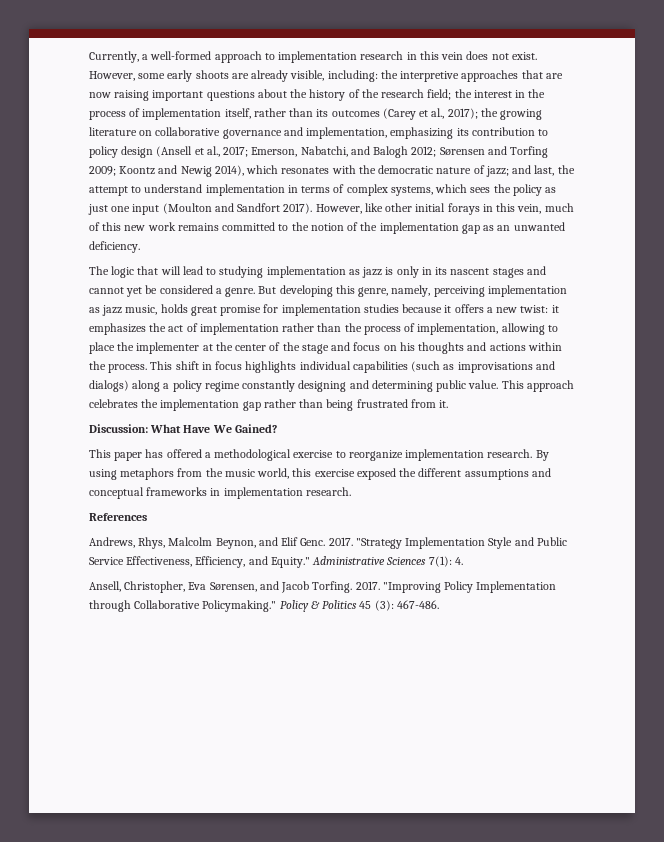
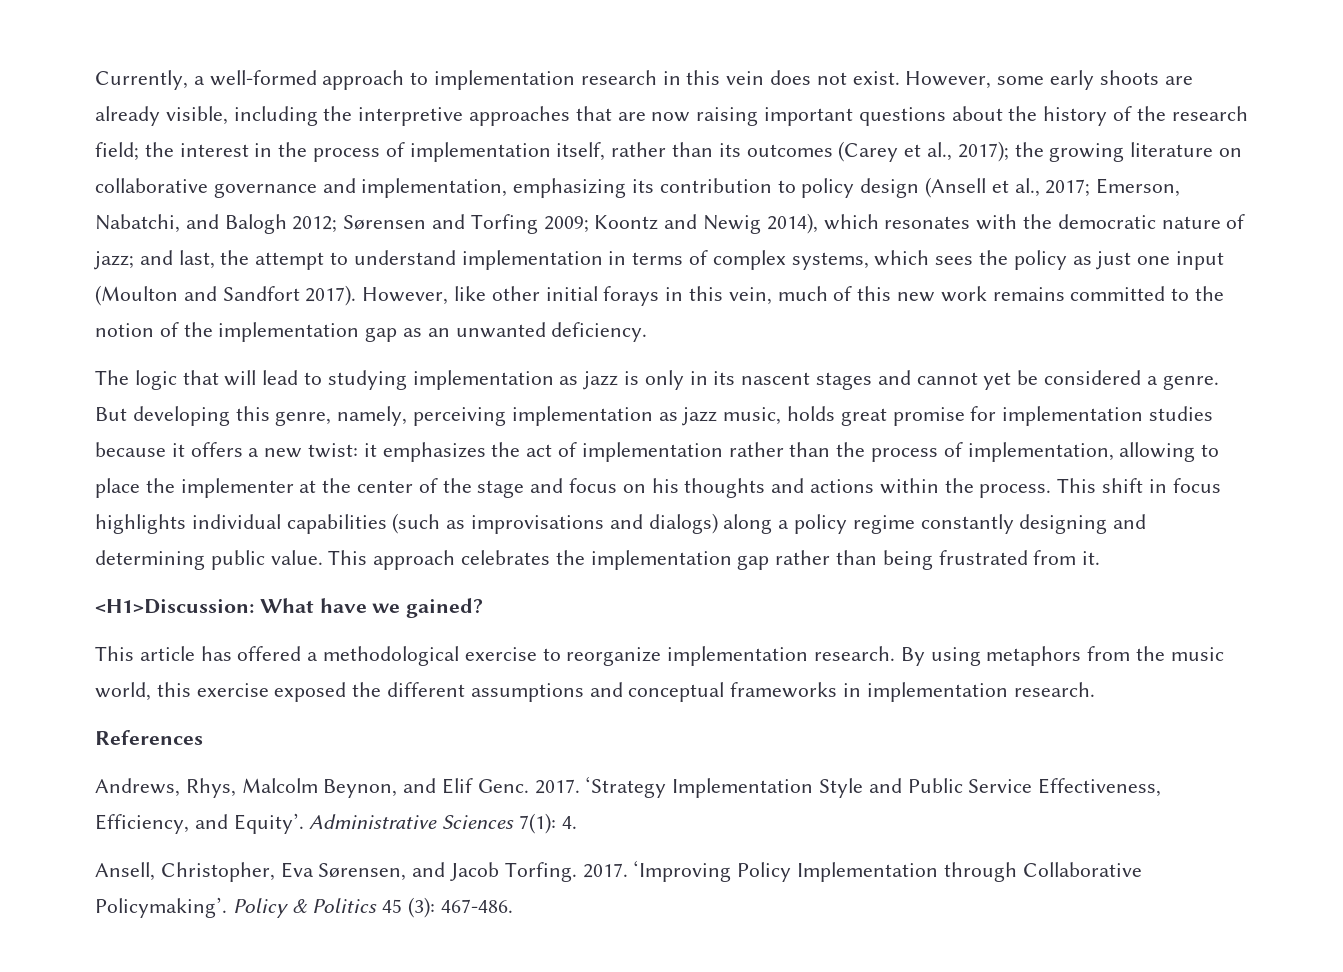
- However, some early shoots are already visible, including: the interpretive approaches that are now raising important questions about the history of the research field;
+ However, some early shoots are already visible, including the interpretive approaches that are now raising important questions about the history of the research field;
- Discussion: What Have We Gained?
- This paper has offered a methodological exercise to reorganize implementation research.
+ <H1>Discussion: What have we gained?
+ This article has offered a methodological exercise to reorganize implementation research.
- "Strategy Implementation Style and Public Service Effectiveness, Efficiency, and Equity."
+ ‘Strategy Implementation Style and Public Service Effectiveness, Efficiency, and Equity’.
- "Improving Policy Implementation through Collaborative Policymaking."
+ ‘Improving Policy Implementation through Collaborative Policymaking’.

